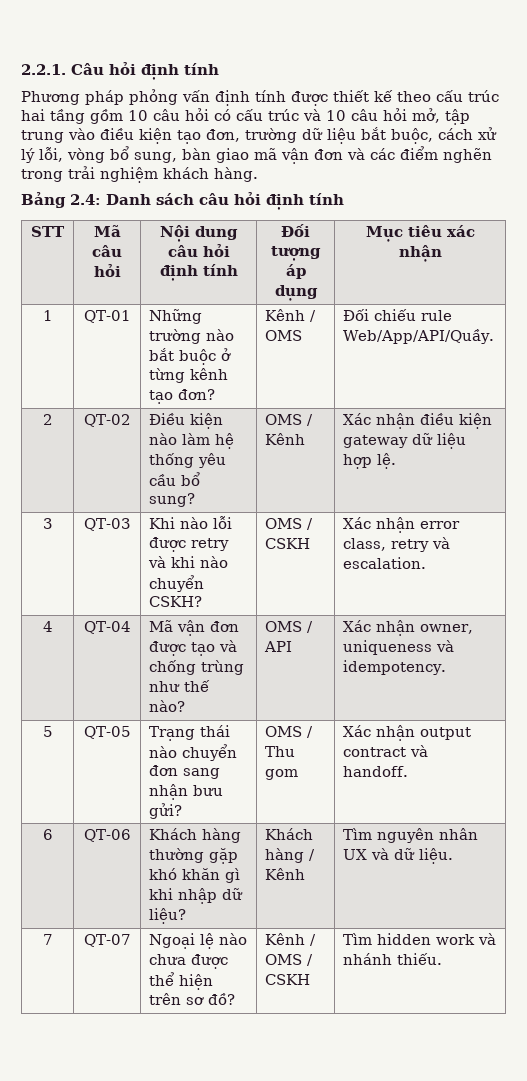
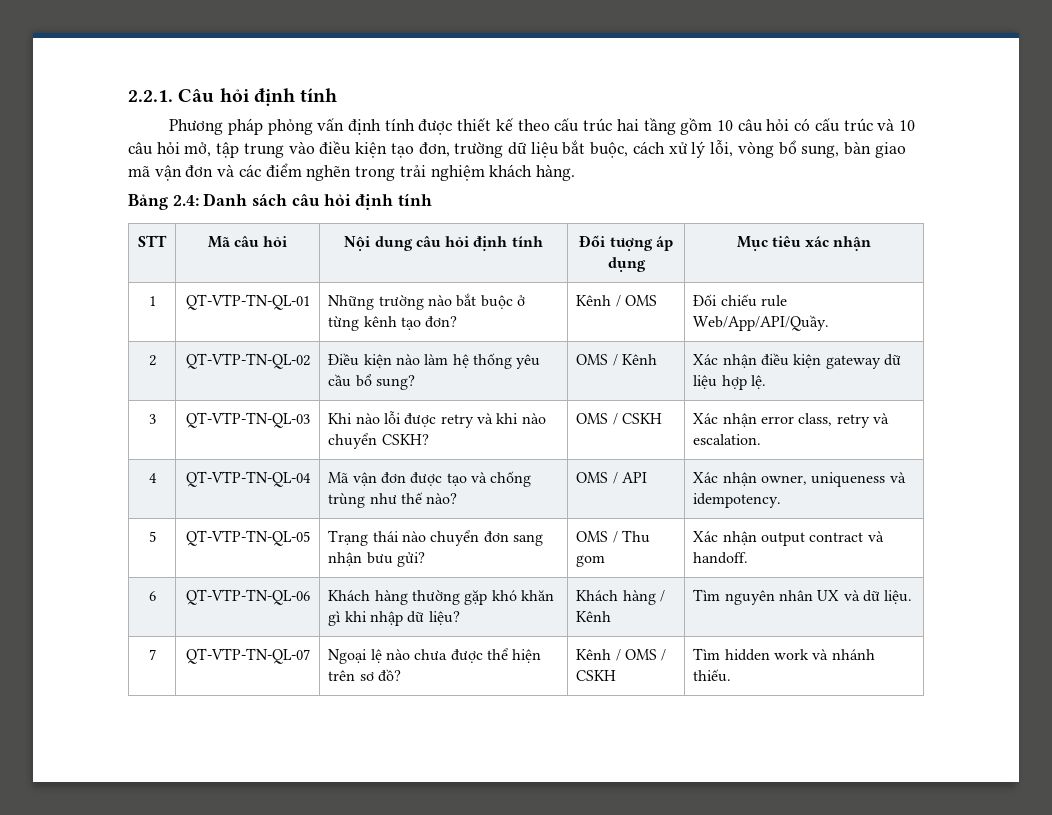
- 1 | QT-01 | Những trường nào bắt buộc ở từng kênh tạo đơn? | Kênh / OMS | Đối chiếu rule Web/App/API/Quầy.
+ 1 | QT-VTP-TN-QL-01 | Những trường nào bắt buộc ở từng kênh tạo đơn? | Kênh / OMS | Đối chiếu rule Web/App/API/Quầy.
- 2 | QT-02 | Điều kiện nào làm hệ thống yêu cầu bổ sung? | OMS / Kênh | Xác nhận điều kiện gateway dữ liệu hợp lệ.
+ 2 | QT-VTP-TN-QL-02 | Điều kiện nào làm hệ thống yêu cầu bổ sung? | OMS / Kênh | Xác nhận điều kiện gateway dữ liệu hợp lệ.
- 3 | QT-03 | Khi nào lỗi được retry và khi nào chuyển CSKH? | OMS / CSKH | Xác nhận error class, retry và escalation.
+ 3 | QT-VTP-TN-QL-03 | Khi nào lỗi được retry và khi nào chuyển CSKH? | OMS / CSKH | Xác nhận error class, retry và escalation.
- 4 | QT-04 | Mã vận đơn được tạo và chống trùng như thế nào? | OMS / API | Xác nhận owner, uniqueness và idempotency.
+ 4 | QT-VTP-TN-QL-04 | Mã vận đơn được tạo và chống trùng như thế nào? | OMS / API | Xác nhận owner, uniqueness và idempotency.
- 5 | QT-05 | Trạng thái nào chuyển đơn sang nhận bưu gửi? | OMS / Thu gom | Xác nhận output contract và handoff.
+ 5 | QT-VTP-TN-QL-05 | Trạng thái nào chuyển đơn sang nhận bưu gửi? | OMS / Thu gom | Xác nhận output contract và handoff.
- 6 | QT-06 | Khách hàng thường gặp khó khăn gì khi nhập dữ liệu? | Khách hàng / Kênh | Tìm nguyên nhân UX và dữ liệu.
+ 6 | QT-VTP-TN-QL-06 | Khách hàng thường gặp khó khăn gì khi nhập dữ liệu? | Khách hàng / Kênh | Tìm nguyên nhân UX và dữ liệu.
- 7 | QT-07 | Ngoại lệ nào chưa được thể hiện trên sơ đồ? | Kênh / OMS / CSKH | Tìm hidden work và nhánh thiếu.
+ 7 | QT-VTP-TN-QL-07 | Ngoại lệ nào chưa được thể hiện trên sơ đồ? | Kênh / OMS / CSKH | Tìm hidden work và nhánh thiếu.

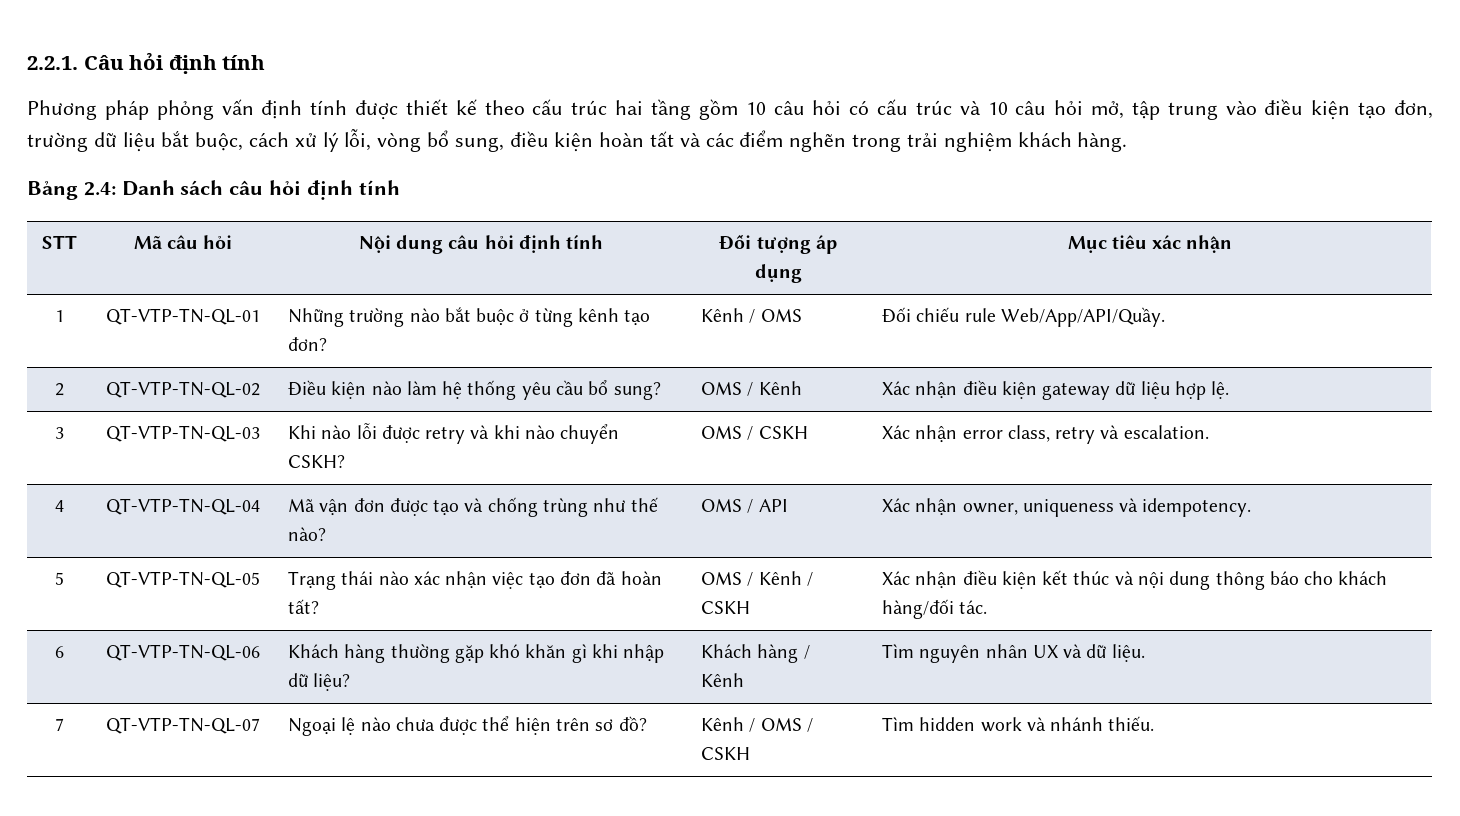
- Phương pháp phỏng vấn định tính được thiết kế theo cấu trúc hai tầng gồm 10 câu hỏi có cấu trúc và 10 câu hỏi mở, tập trung vào điều kiện tạo đơn, trường dữ liệu bắt buộc, cách xử lý lỗi, vòng bổ sung, bàn giao mã vận đơn và các điểm nghẽn trong trải nghiệm khách hàng.
+ Phương pháp phỏng vấn định tính được thiết kế theo cấu trúc hai tầng gồm 10 câu hỏi có cấu trúc và 10 câu hỏi mở, tập trung vào điều kiện tạo đơn, trường dữ liệu bắt buộc, cách xử lý lỗi, vòng bổ sung, điều kiện hoàn tất và các điểm nghẽn trong trải nghiệm khách hàng.
- 5 | QT-VTP-TN-QL-05 | Trạng thái nào chuyển đơn sang nhận bưu gửi? | OMS / Thu gom | Xác nhận output contract và handoff.
+ 5 | QT-VTP-TN-QL-05 | Trạng thái nào xác nhận việc tạo đơn đã hoàn tất? | OMS / Kênh / CSKH | Xác nhận điều kiện kết thúc và nội dung thông báo cho khách hàng/đối tác.

